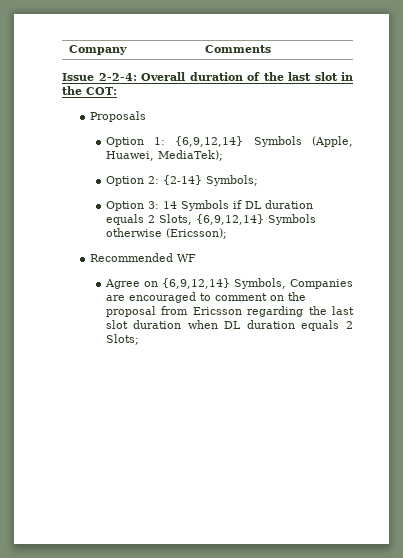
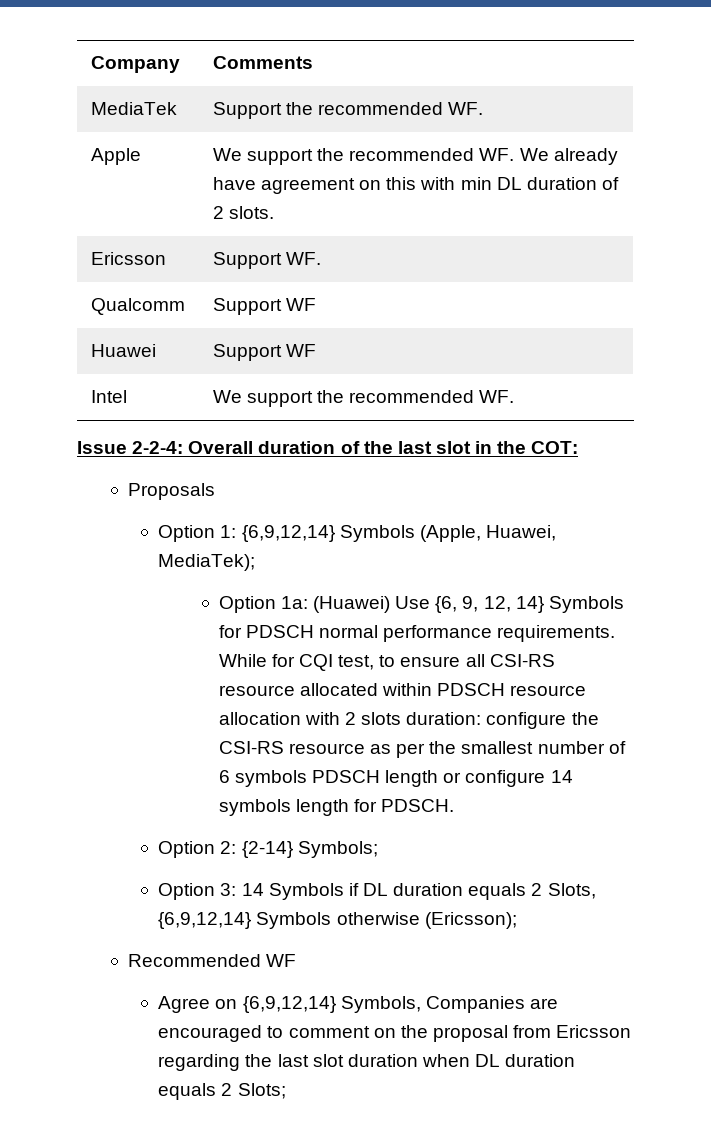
+ MediaTek | Support the recommended WF.
+ Apple | We support the recommended WF. We already have agreement on this with min DL duration of 2 slots.
+ Ericsson | Support WF.
+ Qualcomm | Support WF
+ Huawei | Support WF
+ Intel | We support the recommended WF.
+ Option 1a: (Huawei) Use {6, 9, 12, 14} Symbols for PDSCH normal performance requirements. While for CQI test, to ensure all CSI-RS resource allocated within PDSCH resource allocation with 2 slots duration: configure the CSI-RS resource as per the smallest number of 6 symbols PDSCH length or configure 14 symbols length for PDSCH.

